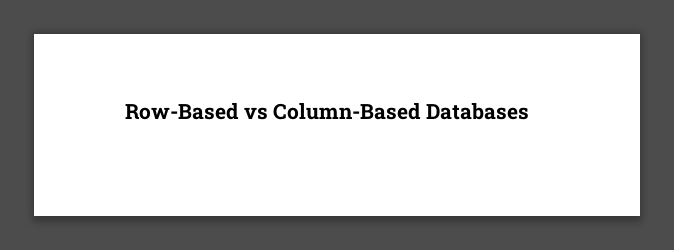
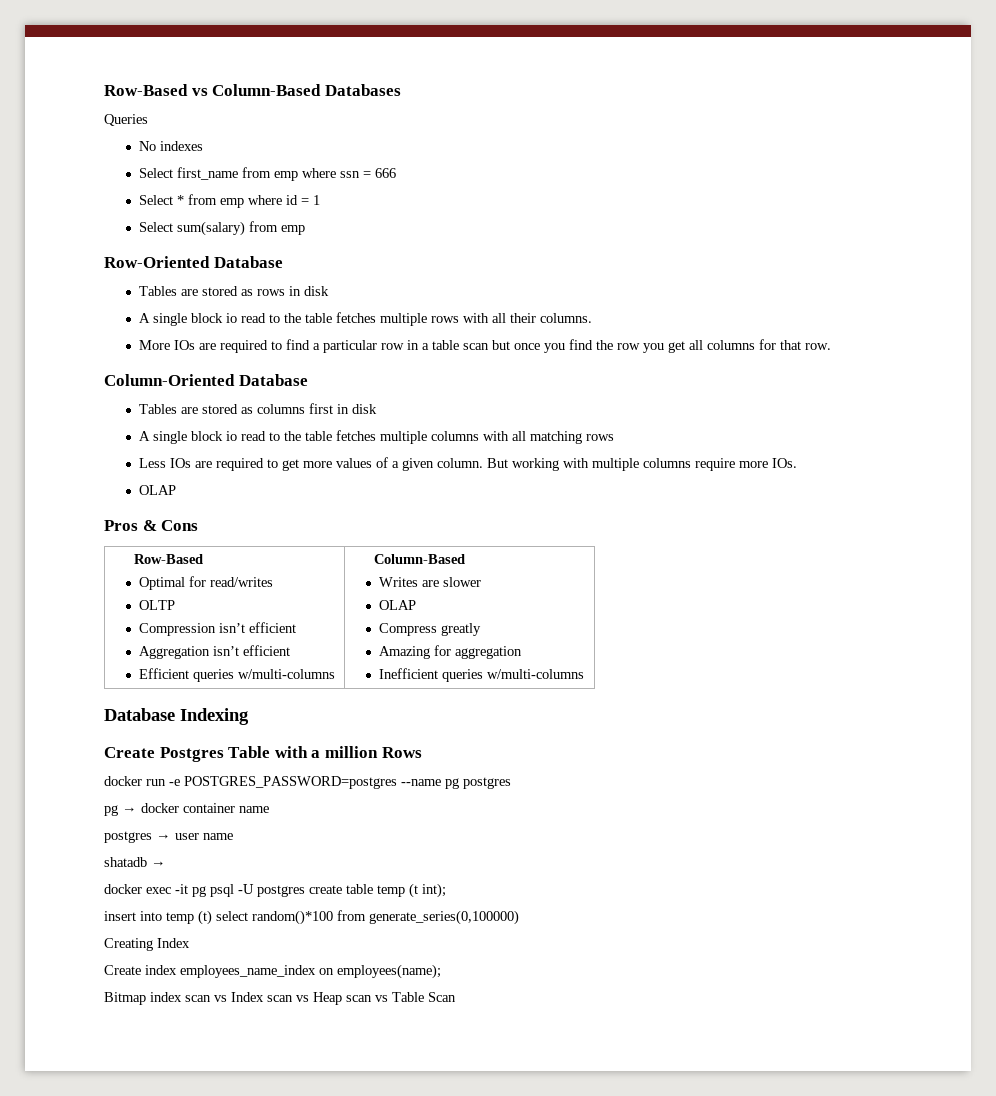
+ Queries
+ No indexes
+ Select first_name from emp where ssn = 666
+ Select * from emp where id = 1
+ Select sum(salary) from emp
+ Row-Oriented Database
+ Tables are stored as rows in disk
+ A single block io read to the table fetches multiple rows with all their columns.
+ More IOs are required to find a particular row in a table scan but once you find the row you get all columns for that row.
+ Column-Oriented Database
+ Tables are stored as columns first in disk
+ A single block io read to the table fetches multiple columns with all matching rows
+ Less IOs are required to get more values of a given column. But working with multiple columns require more IOs.
+ OLAP
+ Pros & Cons
+ Row-Based
+ Optimal for read/writes
+ OLTP
+ Compression isn’t efficient
+ Aggregation isn’t efficient
+ Efficient queries w/multi-columns | Column-Based
+ Writes are slower
+ OLAP
+ Compress greatly
+ Amazing for aggregation
+ Inefficient queries w/multi-columns
+ Database Indexing
+ Create Postgres Table with a million Rows
+ docker run -e POSTGRES_PASSWORD=postgres --name pg postgres
+ pg → docker container name
+ postgres → user name
+ shatadb →
+ docker exec -it pg psql -U postgres create table temp (t int);
+ insert into temp (t) select random()*100 from generate_series(0,100000)
+ Creating Index
+ Create index employees_name_index on employees(name);
+ Bitmap index scan vs Index scan vs Heap scan vs Table Scan

